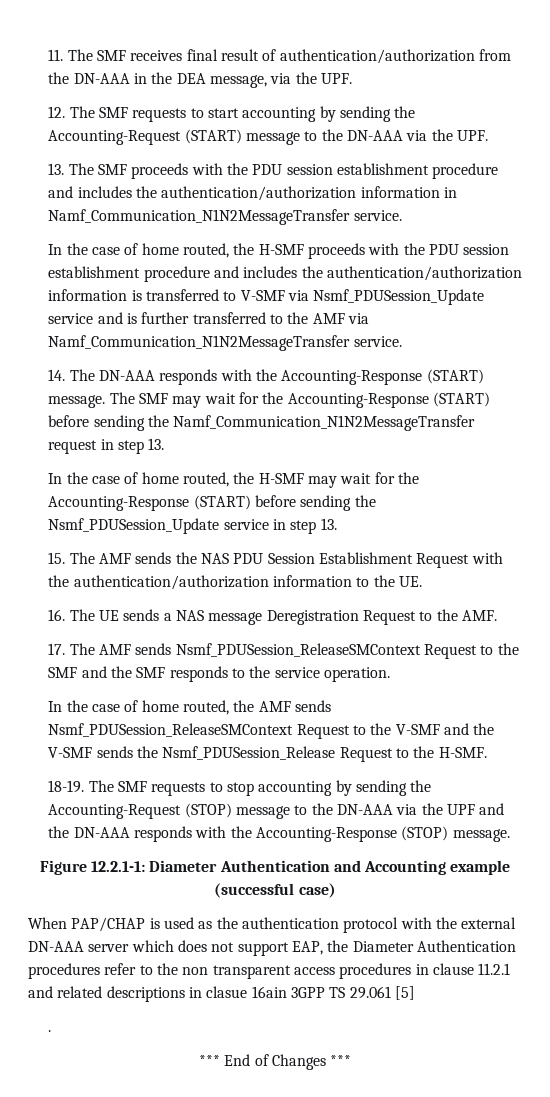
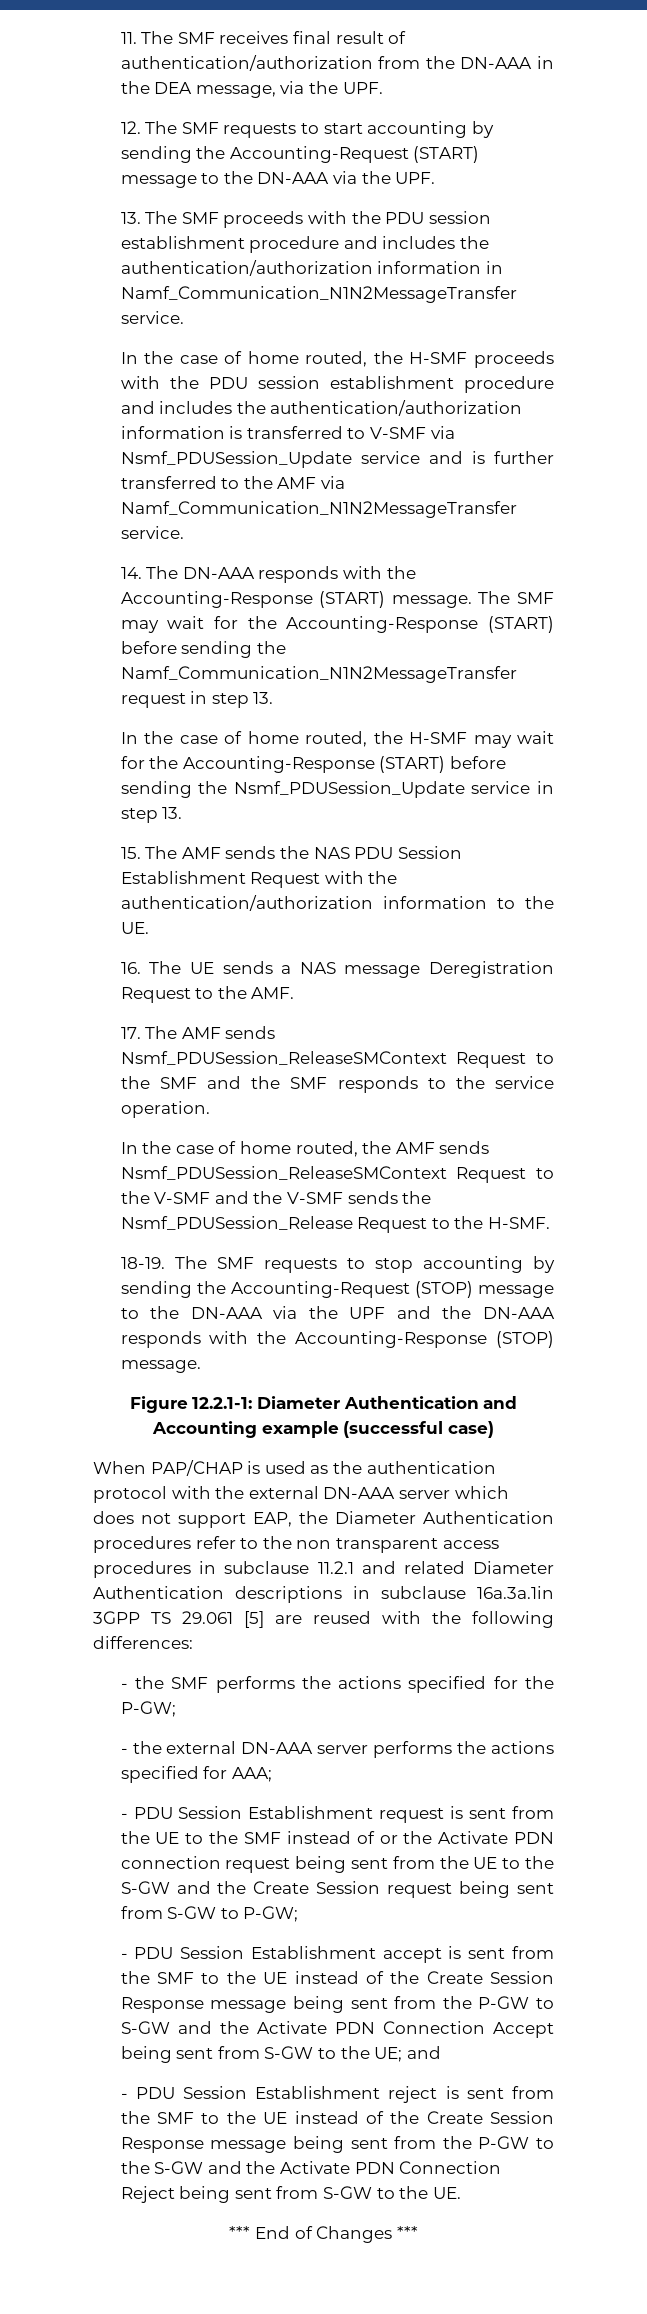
- When PAP/CHAP is used as the authentication protocol with the external DN-AAA server which does not support EAP, the Diameter Authentication procedures refer to the non transparent access procedures in clause 11.2.1 and related descriptions in clasue 16ain 3GPP TS 29.061 [5]
- .
+ When PAP/CHAP is used as the authentication protocol with the external DN-AAA server which does not support EAP, the Diameter Authentication procedures refer to the non transparent access procedures in subclause 11.2.1 and related Diameter Authentication descriptions in subclause 16a.3a.1in 3GPP TS 29.061 [5] are reused with the following differences:
+ - the SMF performs the actions specified for the P-GW;
+ - the external DN-AAA server performs the actions specified for AAA;
+ - PDU Session Establishment request is sent from the UE to the SMF instead of or the Activate PDN connection request being sent from the UE to the S-GW and the Create Session request being sent from S-GW to P-GW;
+ - PDU Session Establishment accept is sent from the SMF to the UE instead of the Create Session Response message being sent from the P-GW to S-GW and the Activate PDN Connection Accept being sent from S-GW to the UE; and
+ - PDU Session Establishment reject is sent from the SMF to the UE instead of the Create Session Response message being sent from the P-GW to the S-GW and the Activate PDN Connection Reject being sent from S-GW to the UE.

